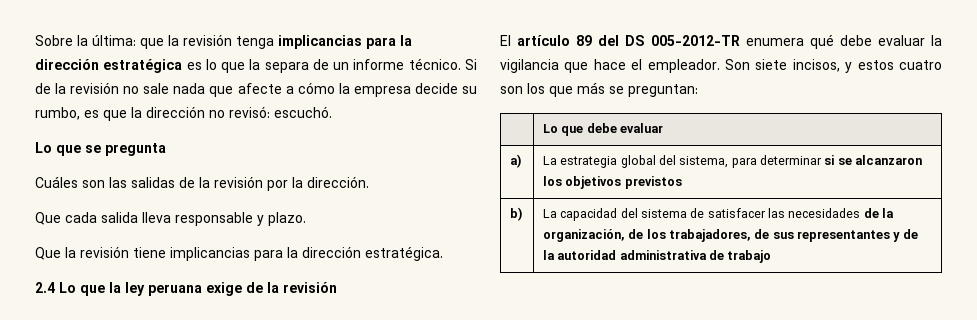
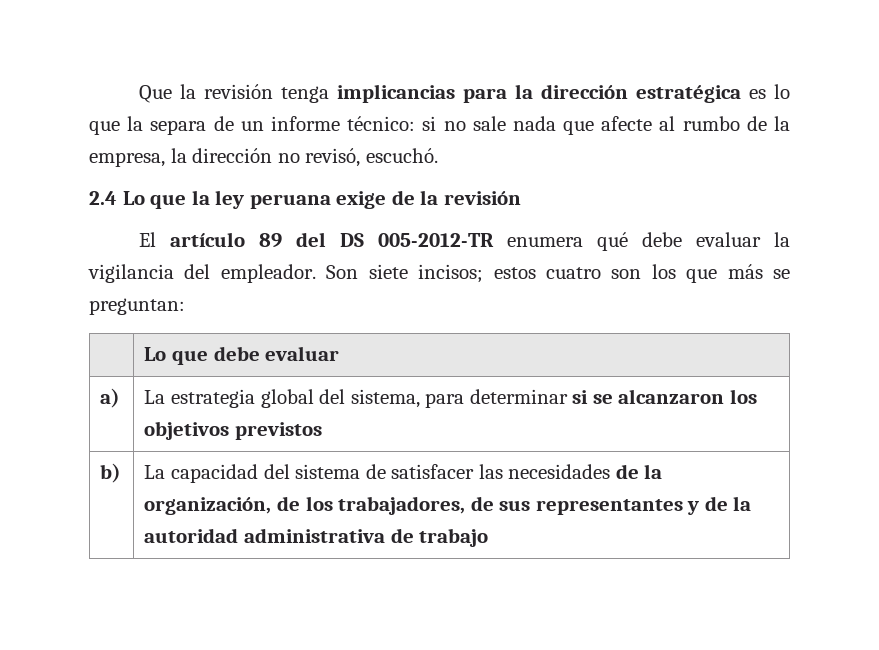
- Sobre la última: que la revisión tenga implicancias para la dirección estratégica es lo que la separa de un informe técnico. Si de la revisión no sale nada que afecte a cómo la empresa decide su rumbo, es que la dirección no revisó: escuchó.
+ Que la revisión tenga implicancias para la dirección estratégica es lo que la separa de un informe técnico: si no sale nada que afecte al rumbo de la empresa, la dirección no revisó, escuchó.
- Lo que se pregunta
- Cuáles son las salidas de la revisión por la dirección.
- Que cada salida lleva responsable y plazo.
- Que la revisión tiene implicancias para la dirección estratégica.
- El artículo 89 del DS 005-2012-TR enumera qué debe evaluar la vigilancia que hace el empleador.
+ El artículo 89 del DS 005-2012-TR enumera qué debe evaluar la vigilancia del empleador.
- Son siete incisos, y estos cuatro son los que más se preguntan:
+ Son siete incisos; estos cuatro son los que más se preguntan:

